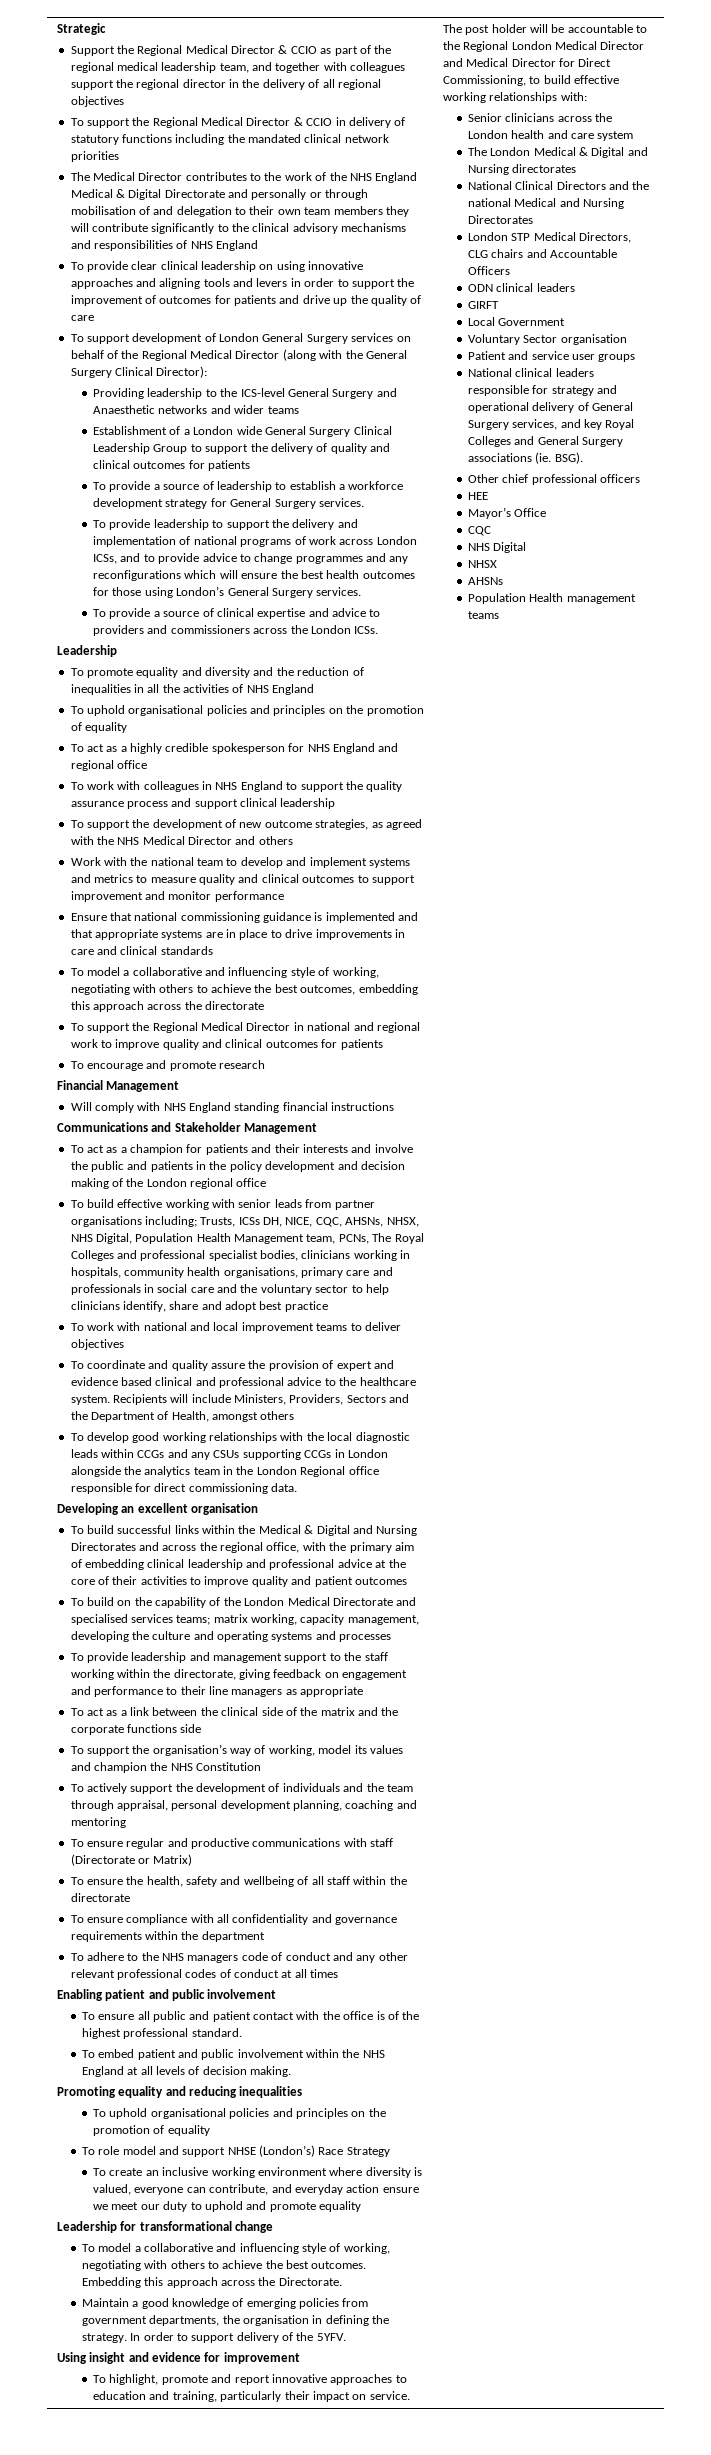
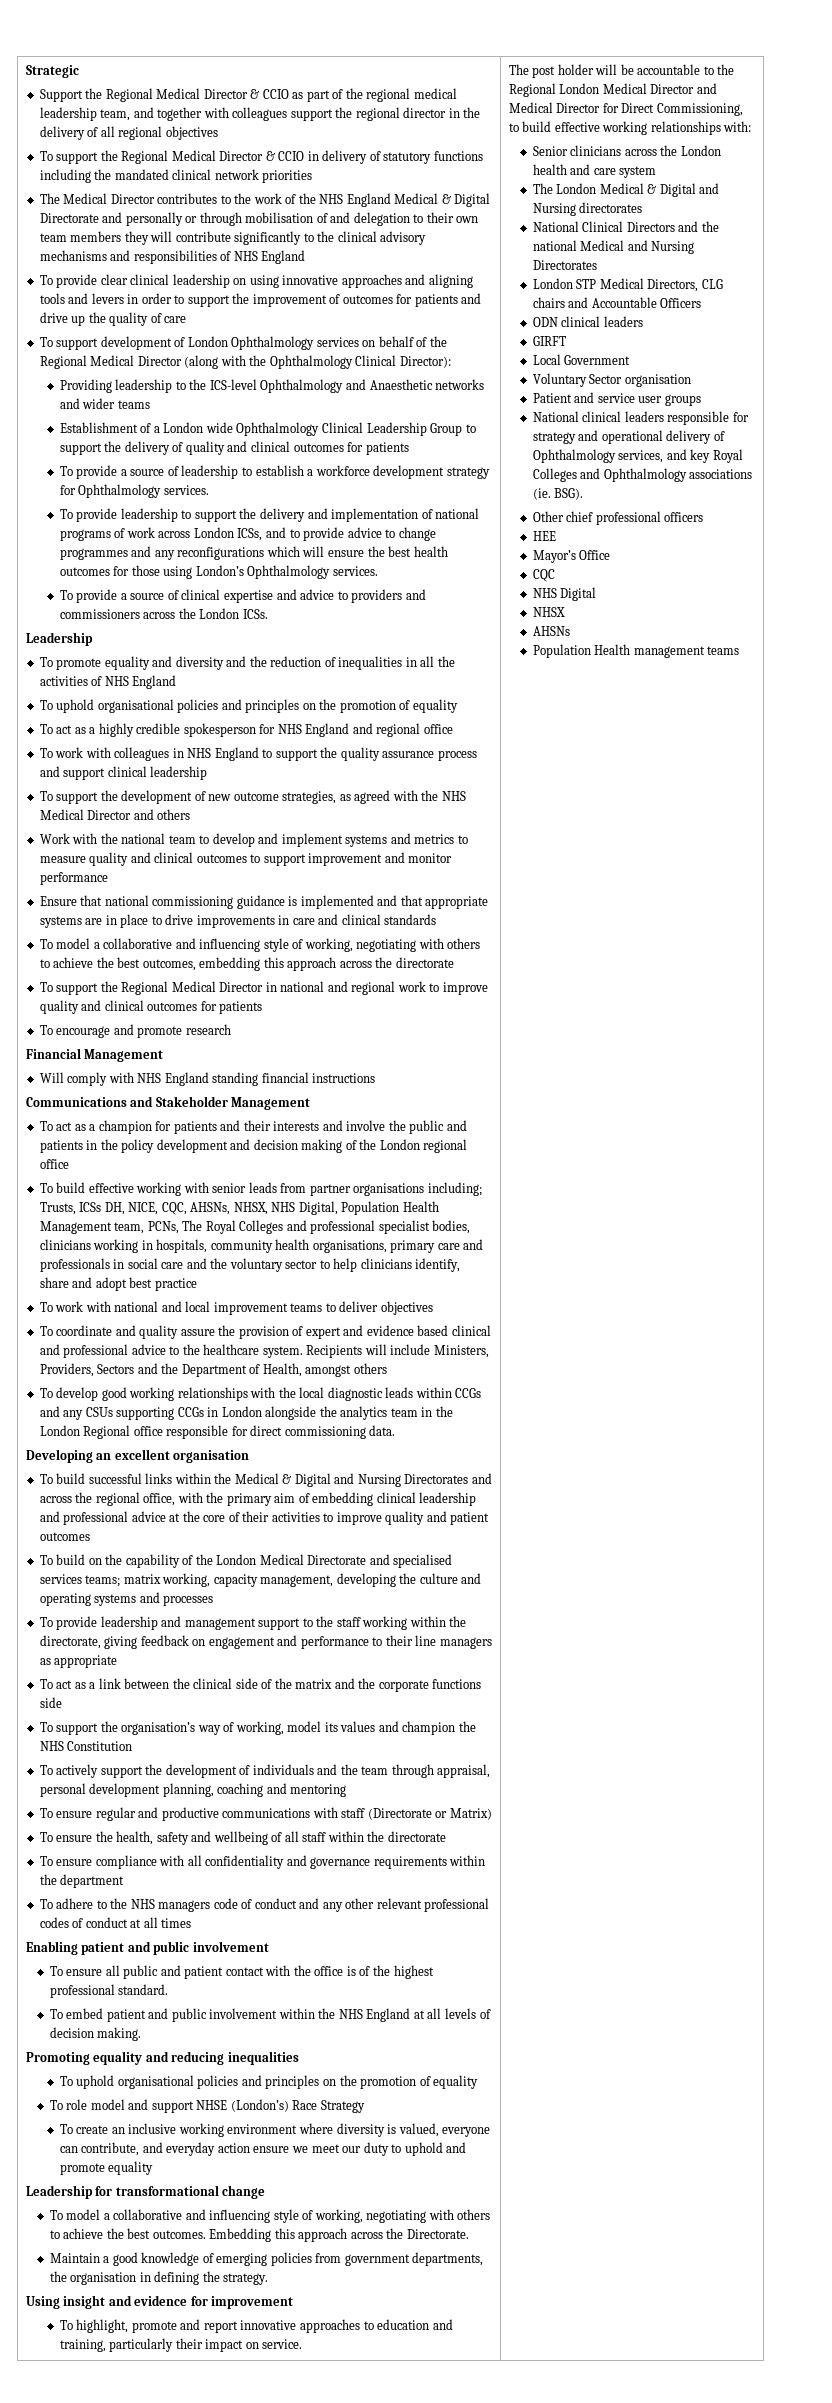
- To support development of London General Surgery services on behalf of the Regional Medical Director (along with the General Surgery Clinical Director):
+ To support development of London Ophthalmology services on behalf of the Regional Medical Director (along with the Ophthalmology Clinical Director):
- Providing leadership to the ICS-level General Surgery and Anaesthetic networks and wider teams
+ Providing leadership to the ICS-level Ophthalmology and Anaesthetic networks and wider teams
- Establishment of a London wide General Surgery Clinical Leadership Group to support the delivery of quality and clinical outcomes for patients
+ Establishment of a London wide Ophthalmology Clinical Leadership Group to support the delivery of quality and clinical outcomes for patients
- To provide a source of leadership to establish a workforce development strategy for General Surgery services.
+ To provide a source of leadership to establish a workforce development strategy for Ophthalmology services.
- To provide leadership to support the delivery and implementation of national programs of work across London ICSs, and to provide advice to change programmes and any reconfigurations which will ensure the best health outcomes for those using London’s General Surgery services.
+ To provide leadership to support the delivery and implementation of national programs of work across London ICSs, and to provide advice to change programmes and any reconfigurations which will ensure the best health outcomes for those using London’s Ophthalmology services.
- In order to support delivery of the 5YFV.
- National clinical leaders responsible for strategy and operational delivery of General Surgery services, and key Royal Colleges and General Surgery associations (ie. BSG).
+ National clinical leaders responsible for strategy and operational delivery of Ophthalmology services, and key Royal Colleges and Ophthalmology associations (ie. BSG).

